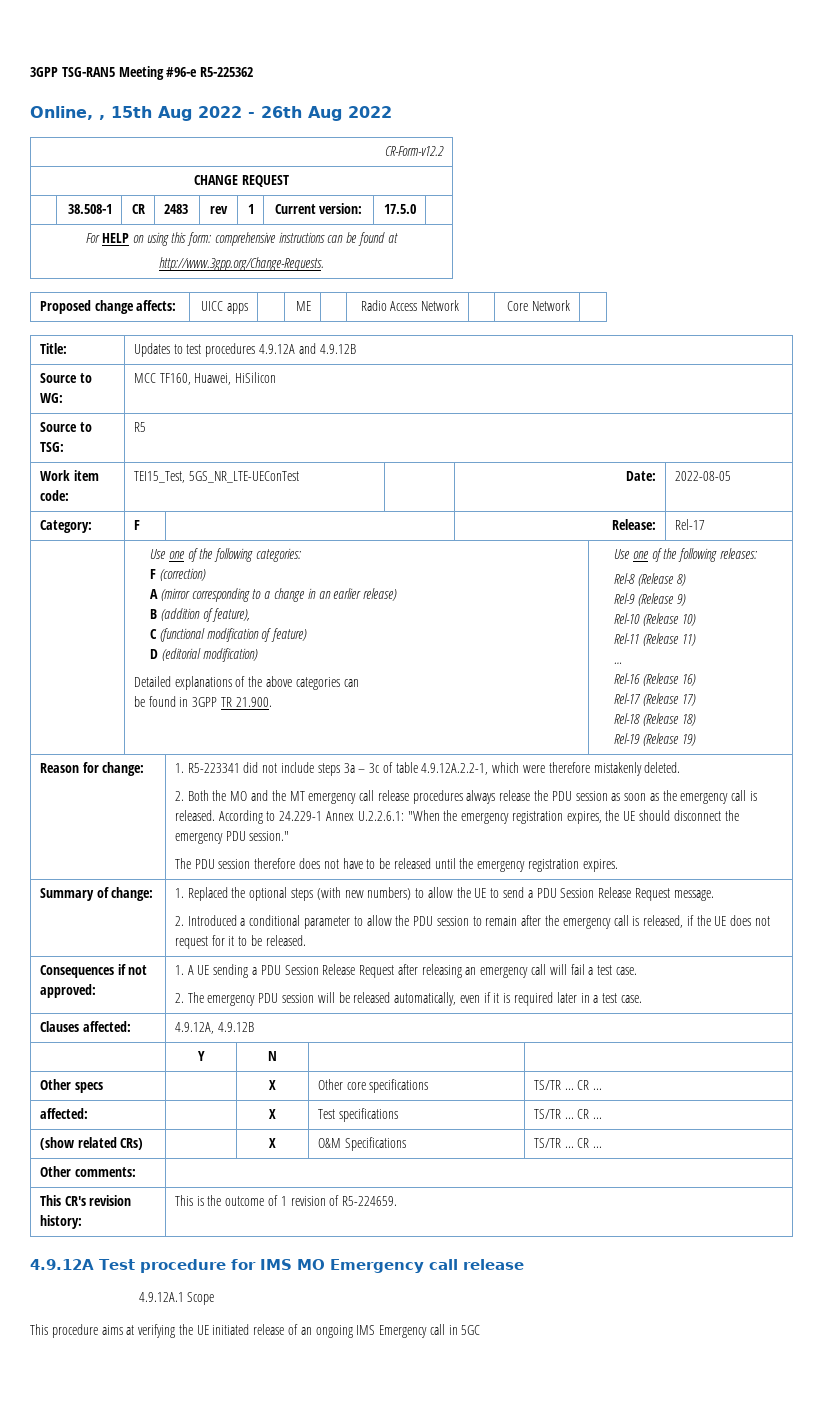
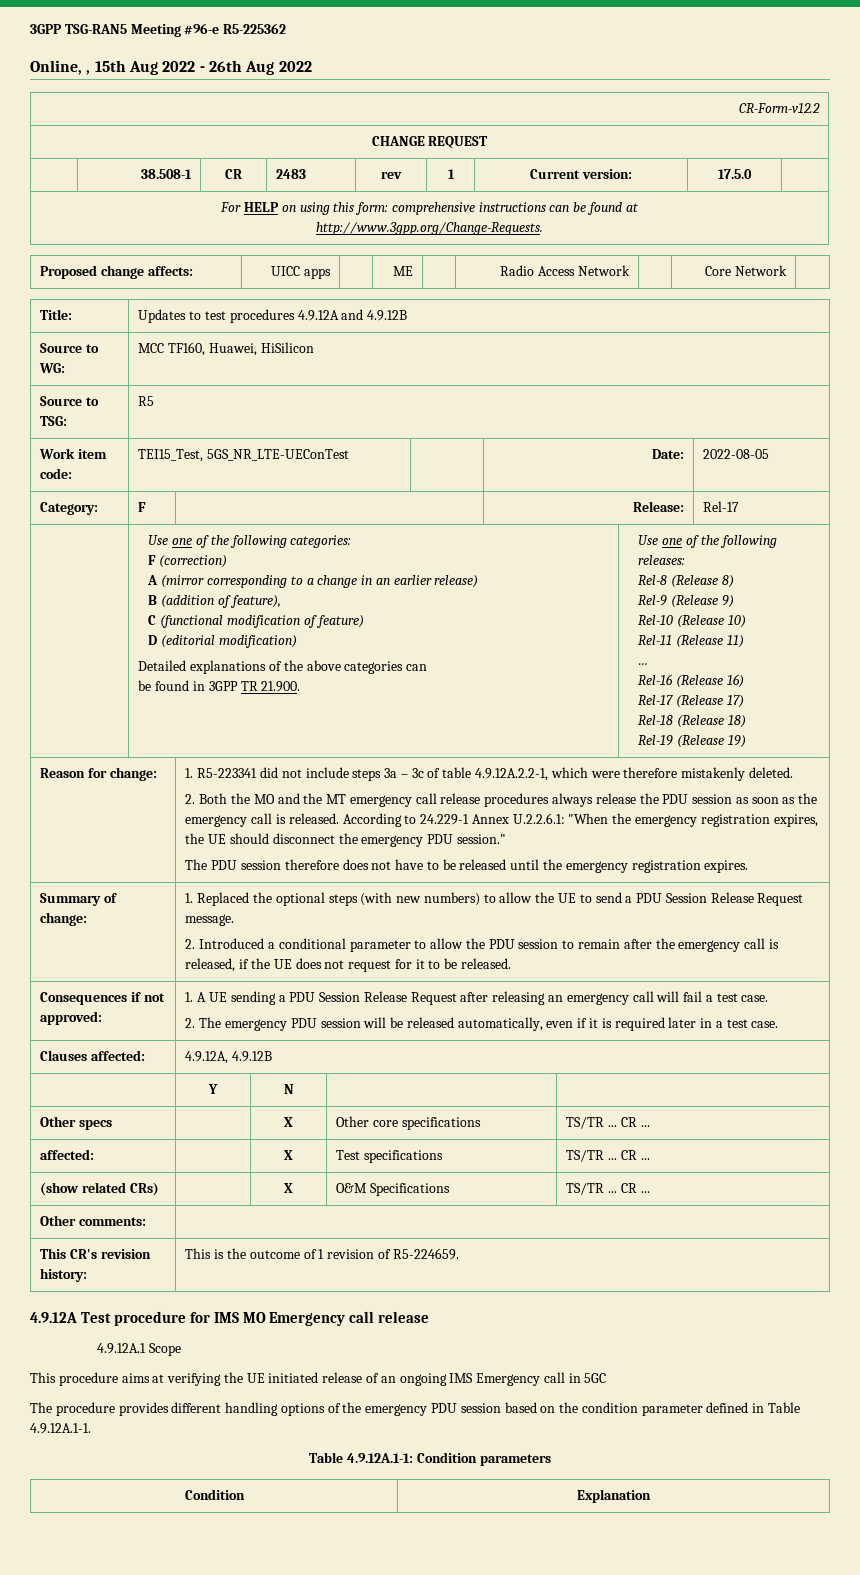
+ The procedure provides different handling options of the emergency PDU session based on the condition parameter defined in Table 4.9.12A.1-1.
+ Table 4.9.12A.1-1: Condition parameters
+ Condition | Explanation

